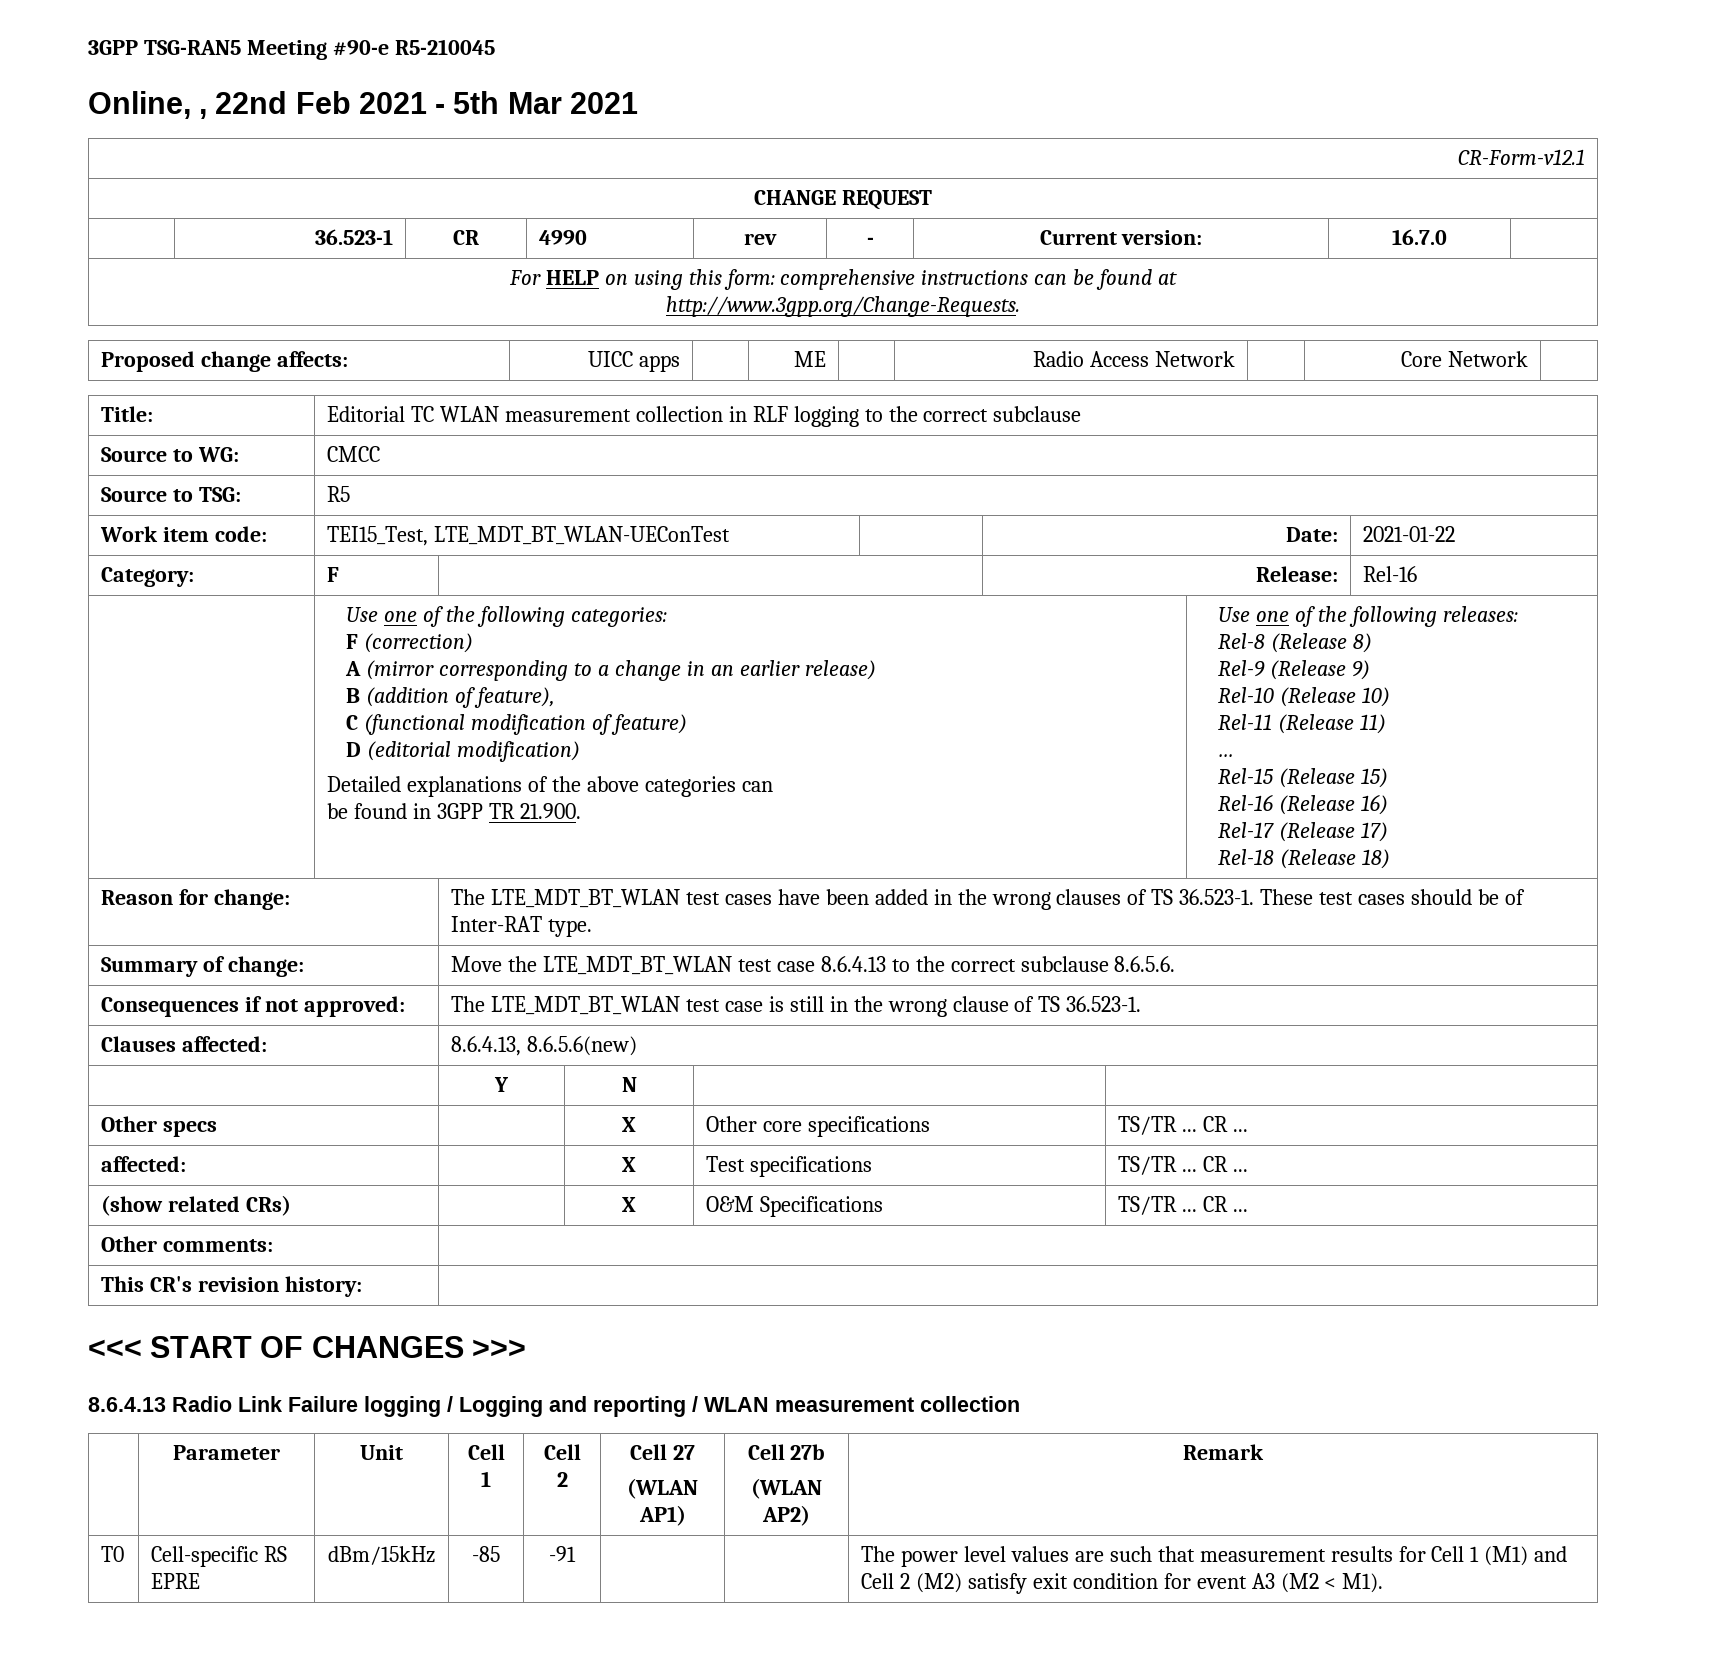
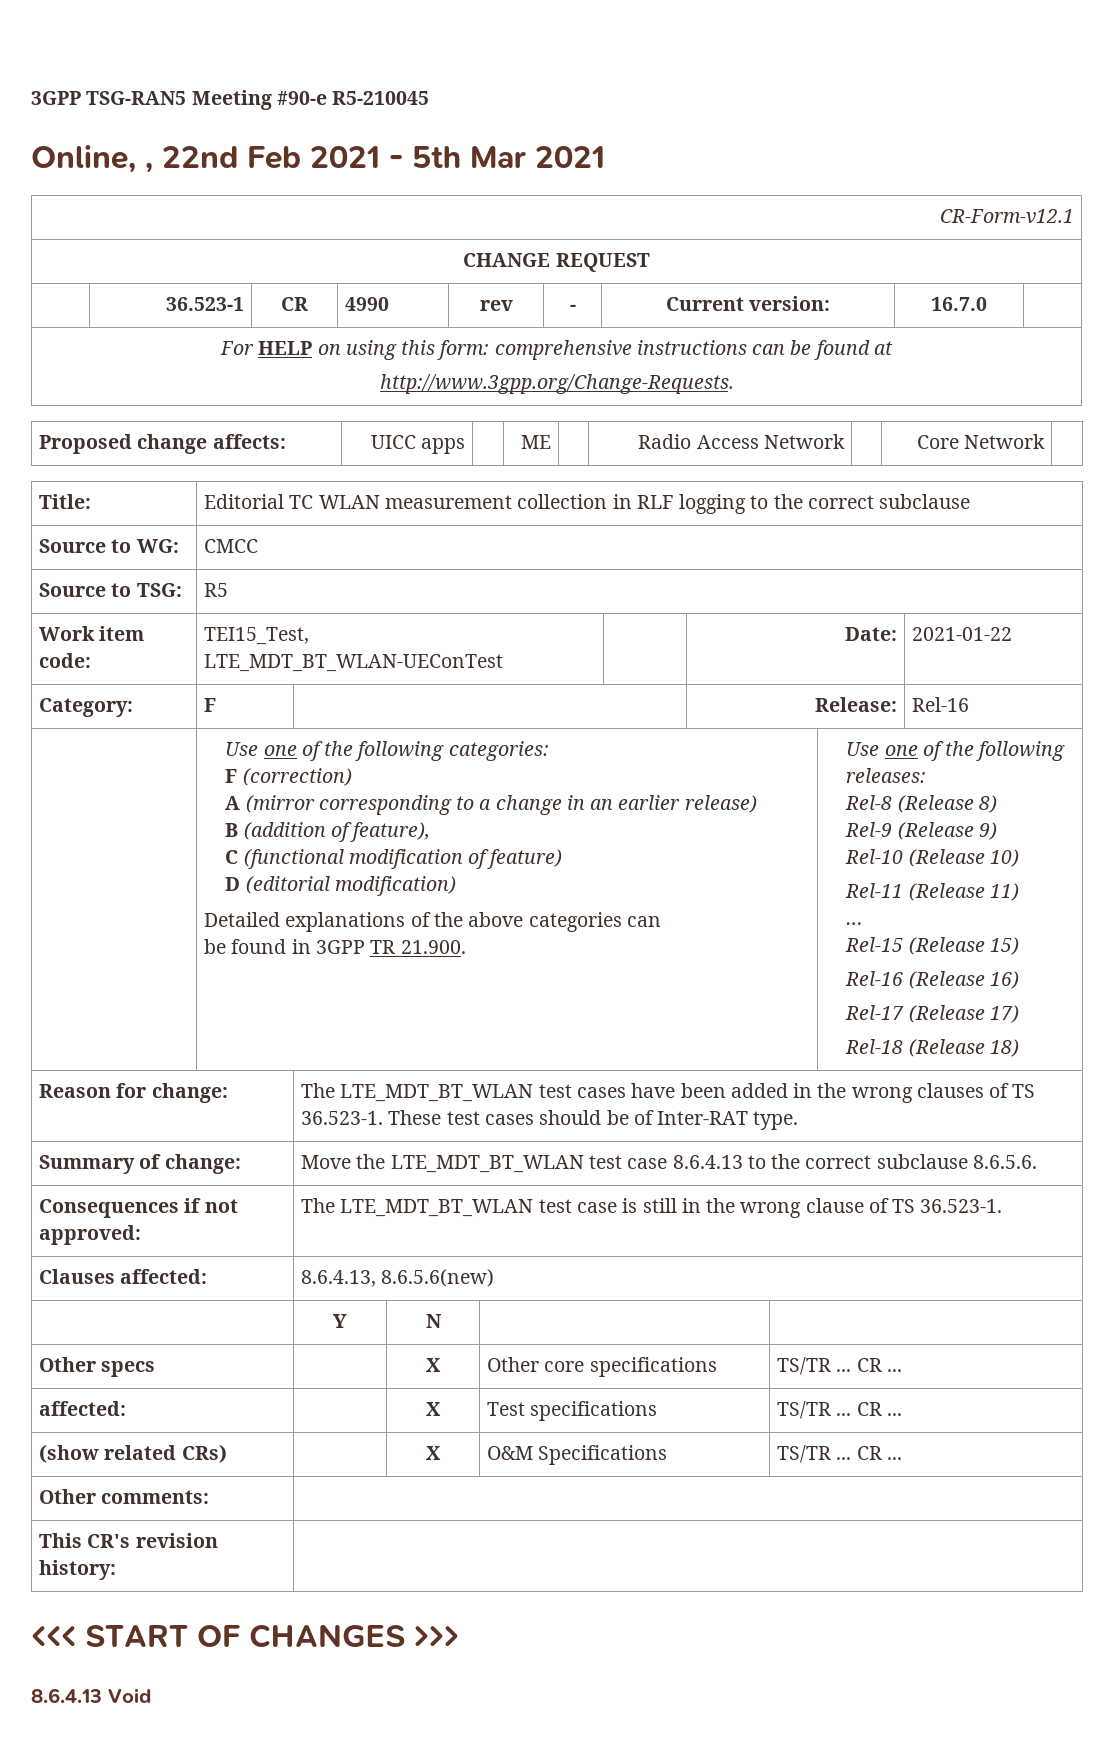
- 8.6.4.13 Radio Link Failure logging / Logging and reporting / WLAN measurement collection
- | Parameter | Unit | Cell 1 | Cell 2 | Cell 27
- (WLAN AP1) | Cell 27b
- (WLAN AP2) | Remark
- T0 | Cell-specific RS EPRE | dBm/15kHz | -85 | -91 | | | The power level values are such that measurement results for Cell 1 (M1) and Cell 2 (M2) satisfy exit condition for event A3 (M2 < M1).
+ 8.6.4.13 Void

